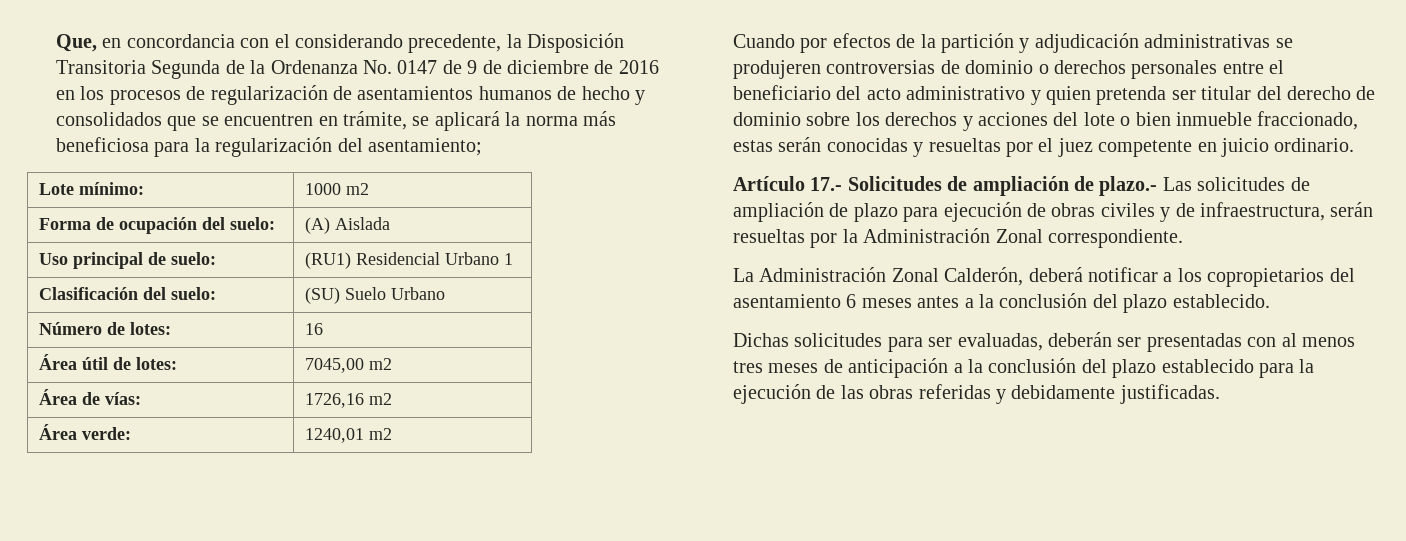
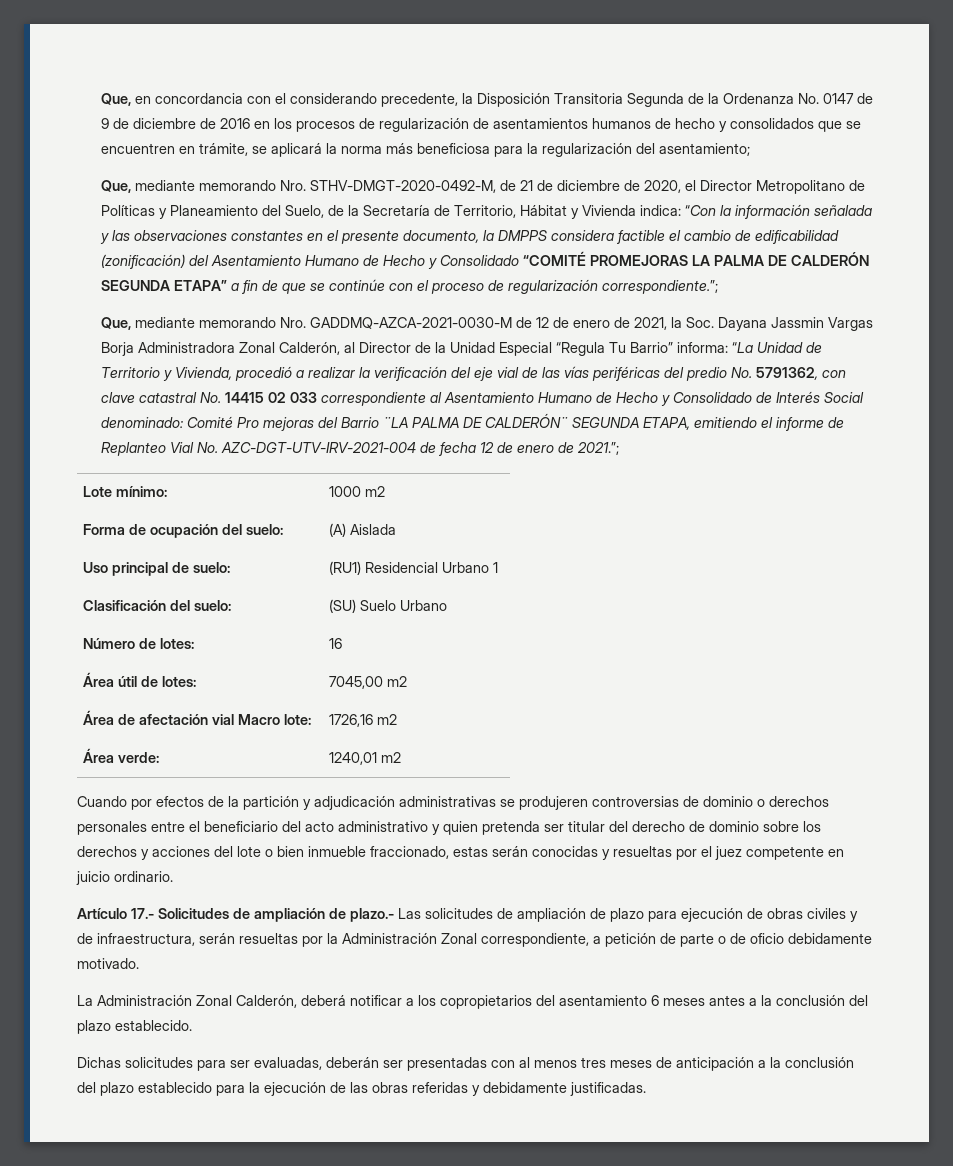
+ Que, mediante memorando Nro. STHV-DMGT-2020-0492-M, de 21 de diciembre de 2020, el Director Metropolitano de Políticas y Planeamiento del Suelo, de la Secretaría de Territorio, Hábitat y Vivienda indica: “Con la información señalada y las observaciones constantes en el presente documento, la DMPPS considera factible el cambio de edificabilidad (zonificación) del Asentamiento Humano de Hecho y Consolidado “COMITÉ PROMEJORAS LA PALMA DE CALDERÓN SEGUNDA ETAPA” a fin de que se continúe con el proceso de regularización correspondiente.”;
+ Que, mediante memorando Nro. GADDMQ-AZCA-2021-0030-M de 12 de enero de 2021, la Soc. Dayana Jassmin Vargas Borja Administradora Zonal Calderón, al Director de la Unidad Especial “Regula Tu Barrio” informa: “La Unidad de Territorio y Vivienda, procedió a realizar la verificación del eje vial de las vías periféricas del predio No. 5791362, con clave catastral No. 14415 02 033 correspondiente al Asentamiento Humano de Hecho y Consolidado de Interés Social denominado: Comité Pro mejoras del Barrio ¨LA PALMA DE CALDERÓN¨ SEGUNDA ETAPA, emitiendo el informe de Replanteo Vial No. AZC-DGT-UTV-IRV-2021-004 de fecha 12 de enero de 2021.”;
- Área de vías: | 1726,16 m2
+ Área de afectación vial Macro lote: | 1726,16 m2
- Artículo 17.- Solicitudes de ampliación de plazo.- Las solicitudes de ampliación de plazo para ejecución de obras civiles y de infraestructura, serán resueltas por la Administración Zonal correspondiente.
+ Artículo 17.- Solicitudes de ampliación de plazo.- Las solicitudes de ampliación de plazo para ejecución de obras civiles y de infraestructura, serán resueltas por la Administración Zonal correspondiente, a petición de parte o de oficio debidamente motivado.

